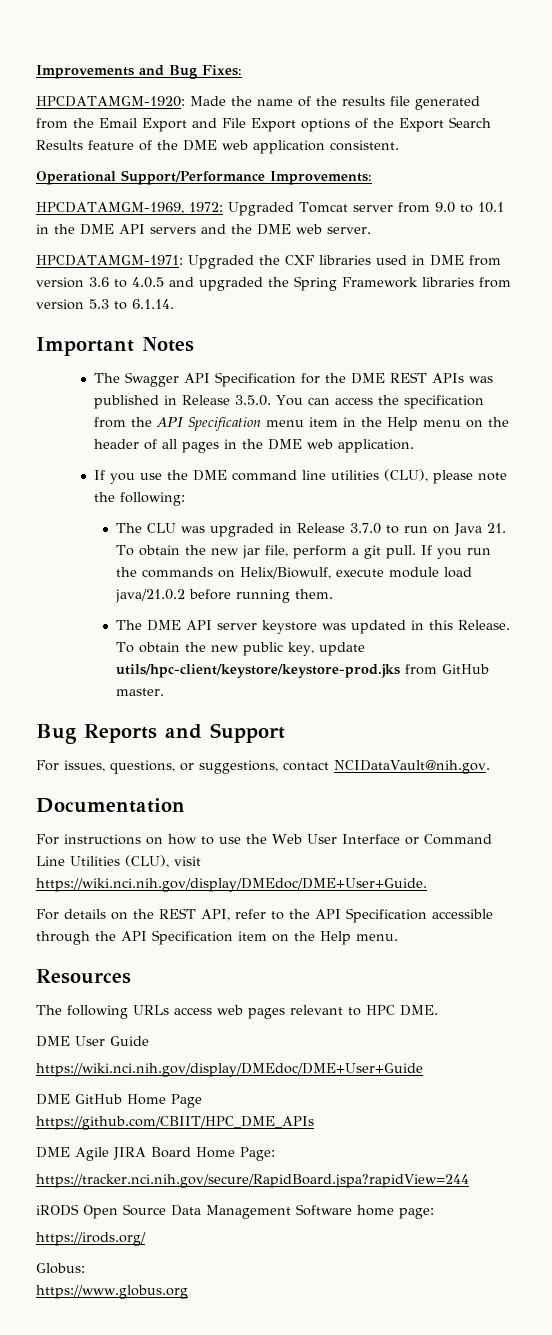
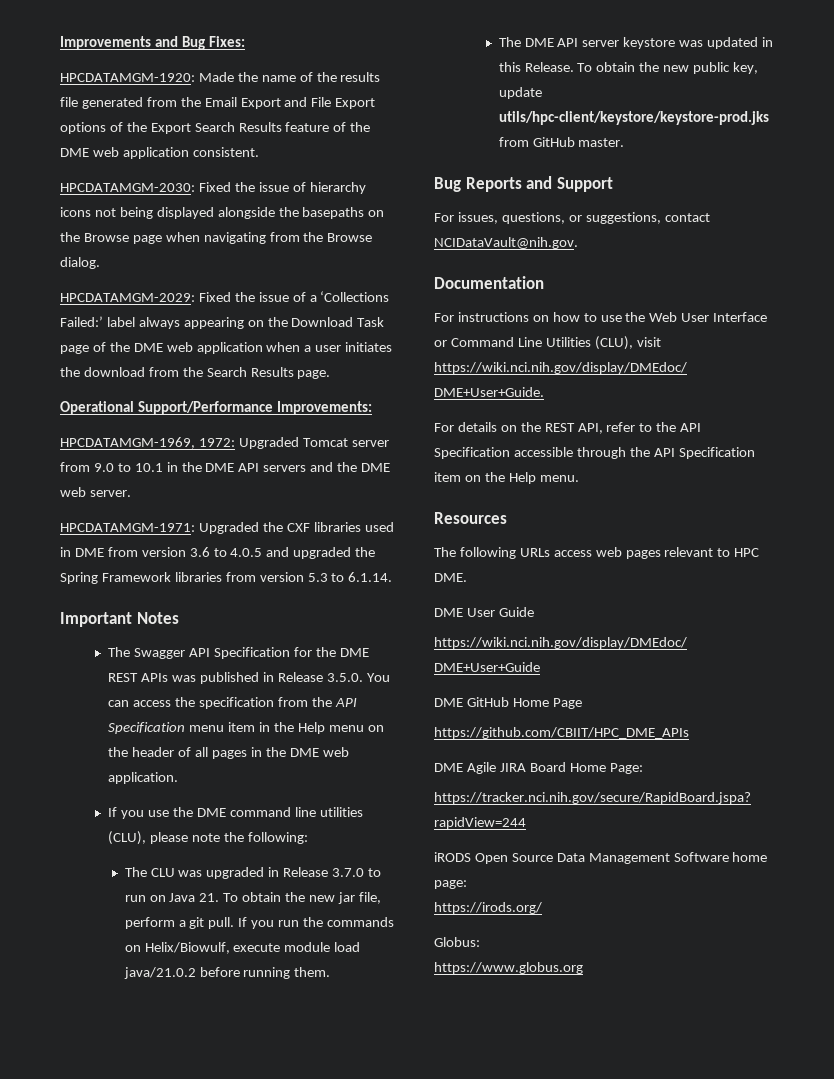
+ HPCDATAMGM-2030: Fixed the issue of hierarchy icons not being displayed alongside the basepaths on the Browse page when navigating from the Browse dialog.
+ HPCDATAMGM-2029: Fixed the issue of a ‘Collections Failed:’ label always appearing on the Download Task page of the DME web application when a user initiates the download from the Search Results page.

